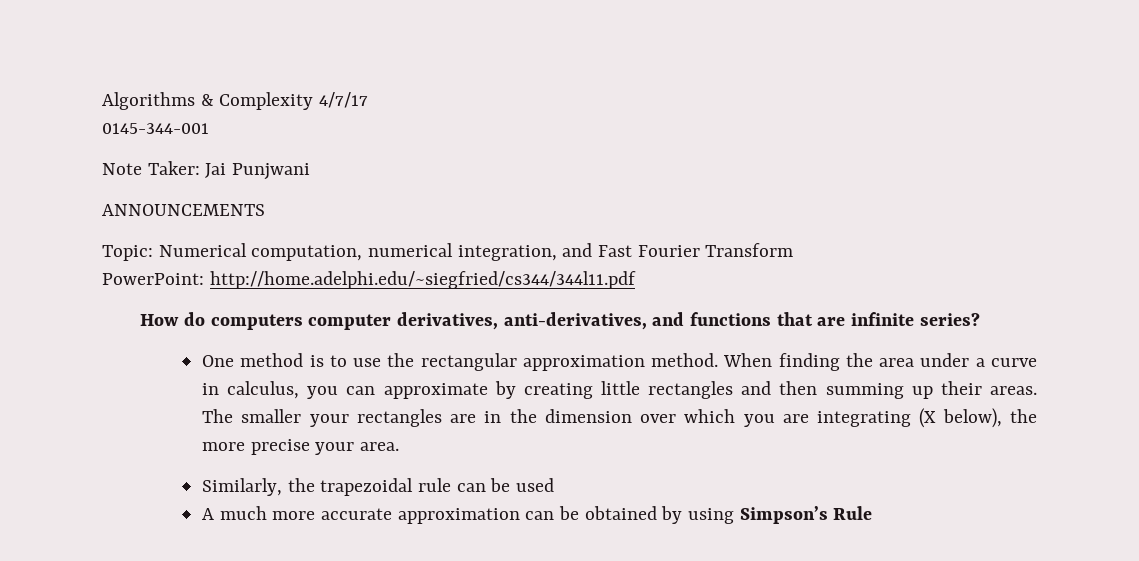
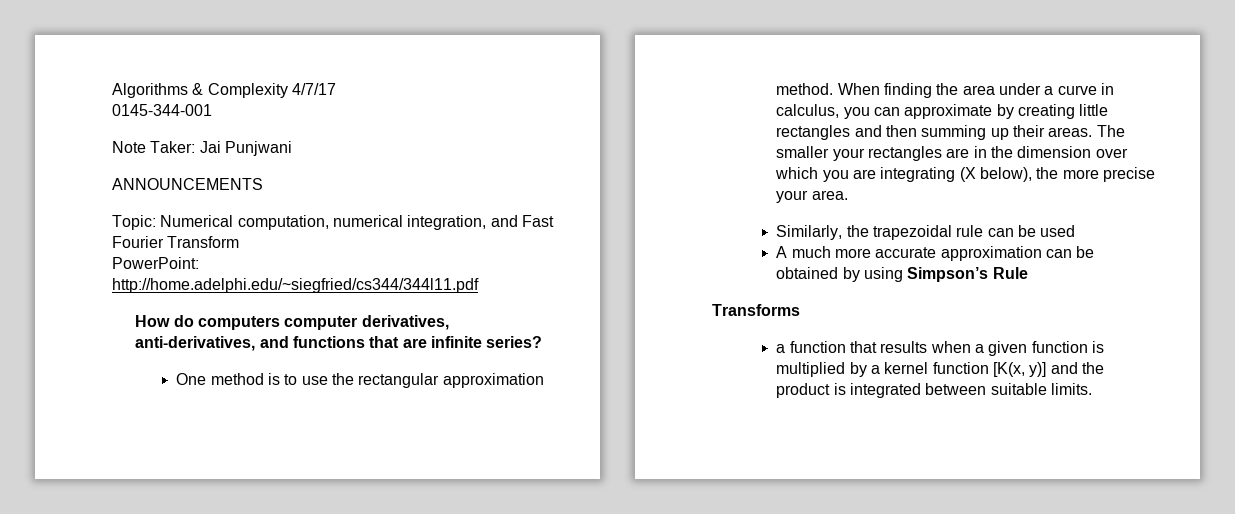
+ Transforms
+ a function that results when a given function is multiplied by a kernel function [K(x, y)] and the product is integrated between suitable limits.

